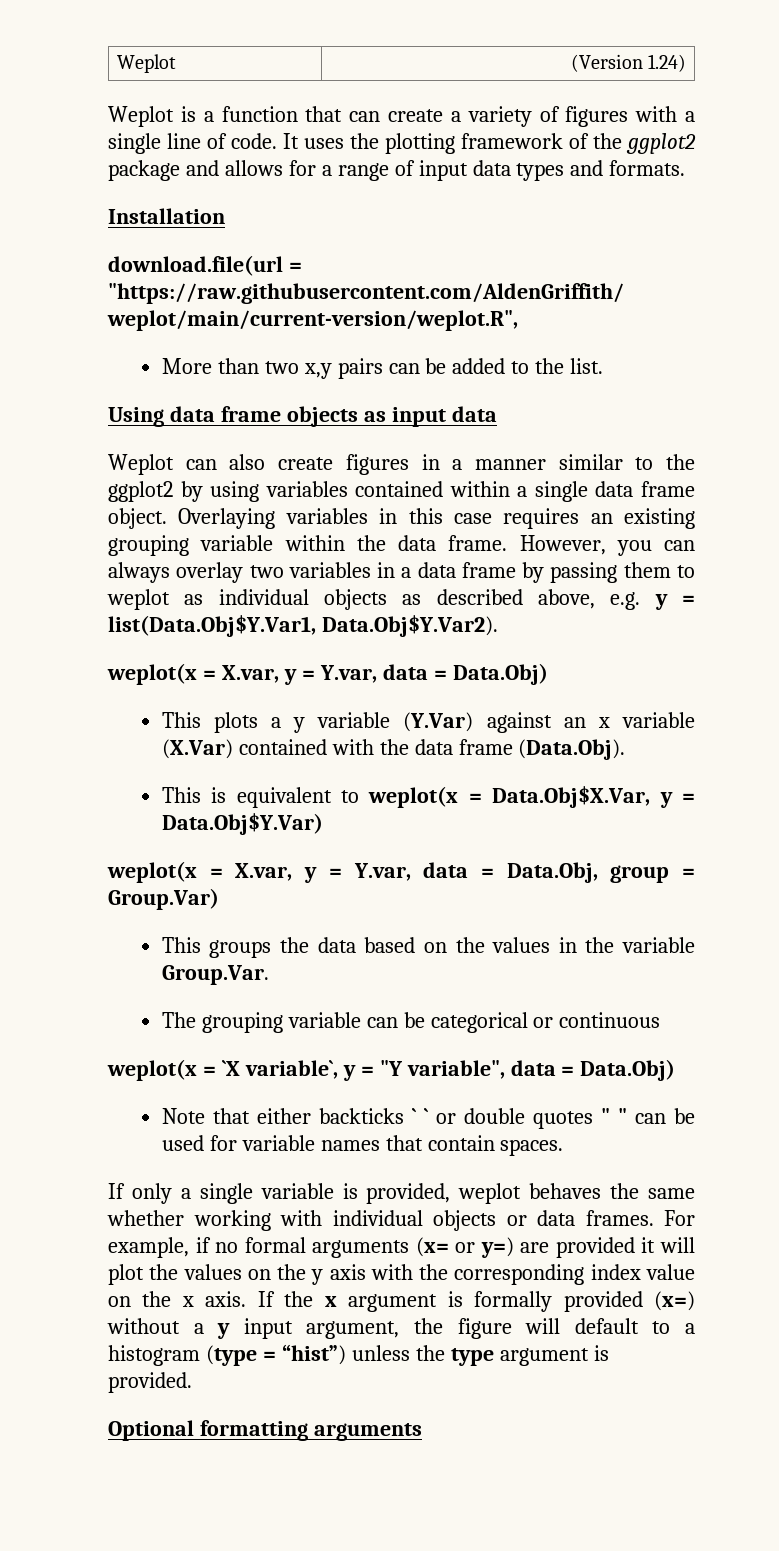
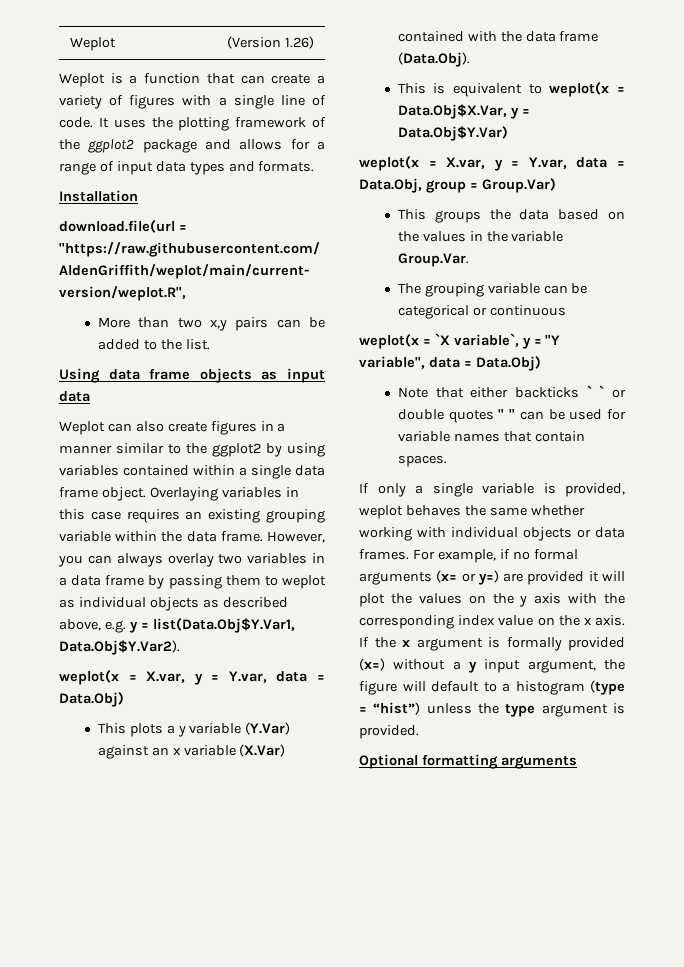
- Weplot | (Version 1.24)
+ Weplot | (Version 1.26)

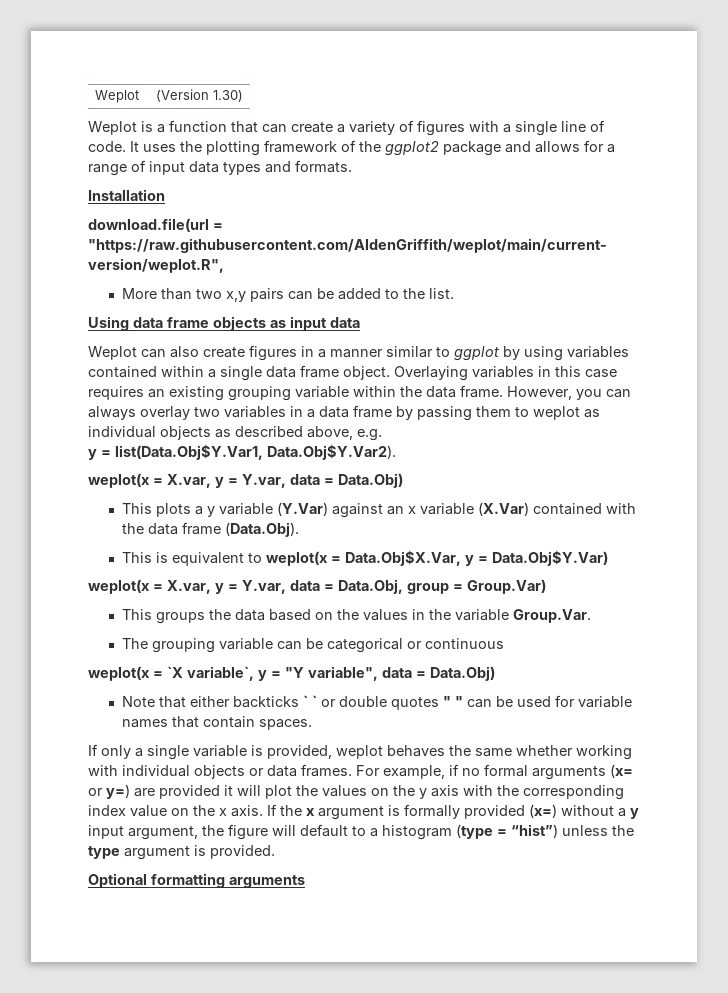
- Weplot | (Version 1.26)
+ Weplot | (Version 1.30)
- Weplot can also create figures in a manner similar to the ggplot2 by using variables contained within a single data frame object.
+ Weplot can also create figures in a manner similar to ggplot by using variables contained within a single data frame object.
- However, you can always overlay two variables in a data frame by passing them to weplot as individual objects as described above, e.g. y = list(Data.Obj$Y.Var1, Data.Obj$Y.Var2).
+ However, you can always overlay two variables in a data frame by passing them to weplot as individual objects as described above, e.g.
+ y = list(Data.Obj$Y.Var1, Data.Obj$Y.Var2).

